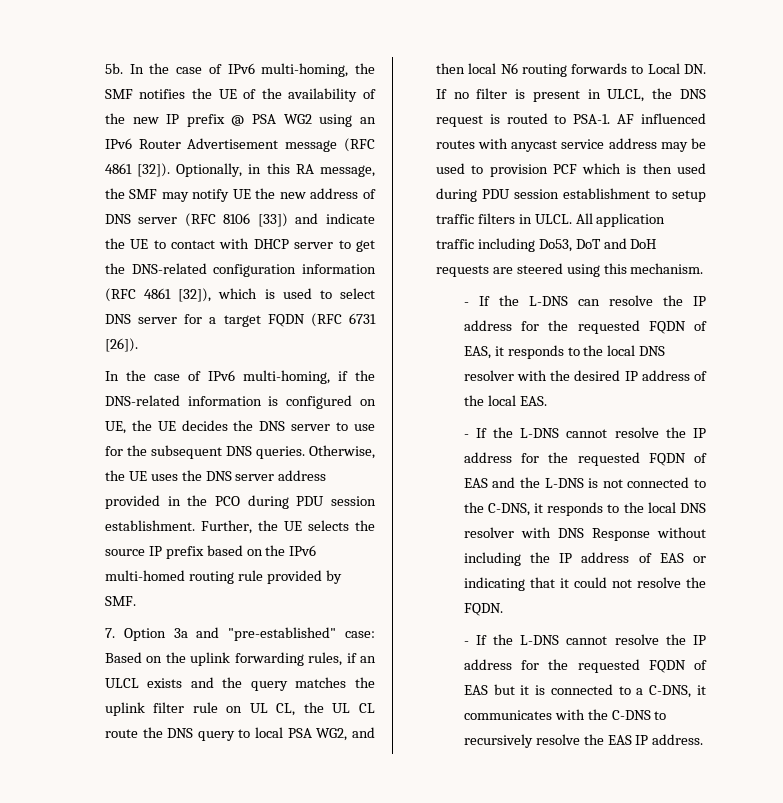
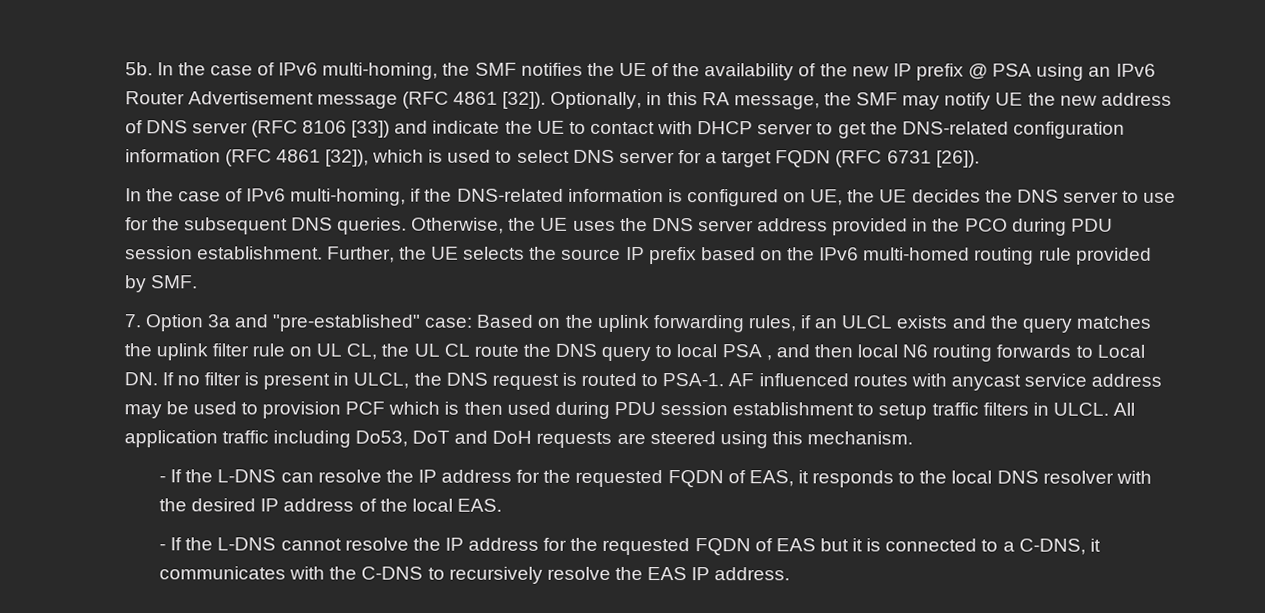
- In the case of IPv6 multi-homing, the SMF notifies the UE of the availability of the new IP prefix @ PSA WG2 using an IPv6 Router Advertisement message (RFC 4861 [32]).
+ In the case of IPv6 multi-homing, the SMF notifies the UE of the availability of the new IP prefix @ PSA using an IPv6 Router Advertisement message (RFC 4861 [32]).
- 7. Option 3a and "pre-established" case: Based on the uplink forwarding rules, if an ULCL exists and the query matches the uplink filter rule on UL CL, the UL CL route the DNS query to local PSA WG2, and then local N6 routing forwards to Local DN. If no filter is present in ULCL, the DNS request is routed to PSA-1.
+ 7. Option 3a and "pre-established" case: Based on the uplink forwarding rules, if an ULCL exists and the query matches the uplink filter rule on UL CL, the UL CL route the DNS query to local PSA , and then local N6 routing forwards to Local DN. If no filter is present in ULCL, the DNS request is routed to PSA-1.
- - If the L-DNS cannot resolve the IP address for the requested FQDN of EAS and the L-DNS is not connected to the C-DNS, it responds to the local DNS resolver with DNS Response without including the IP address of EAS or indicating that it could not resolve the FQDN.

